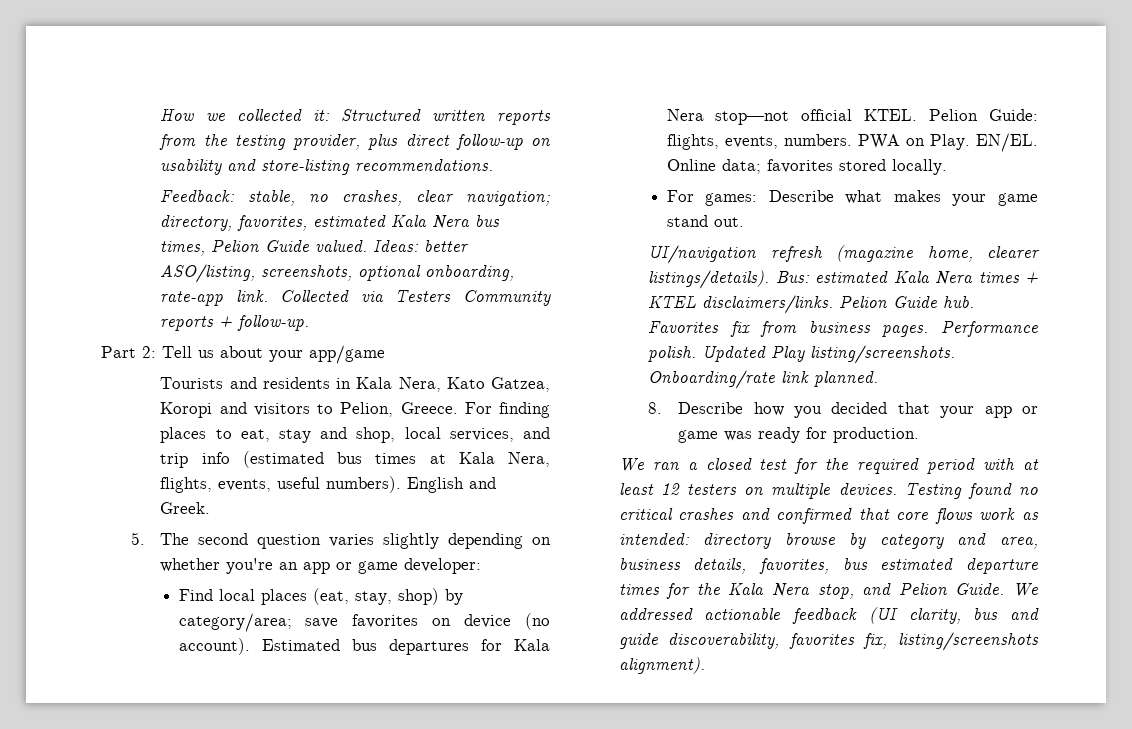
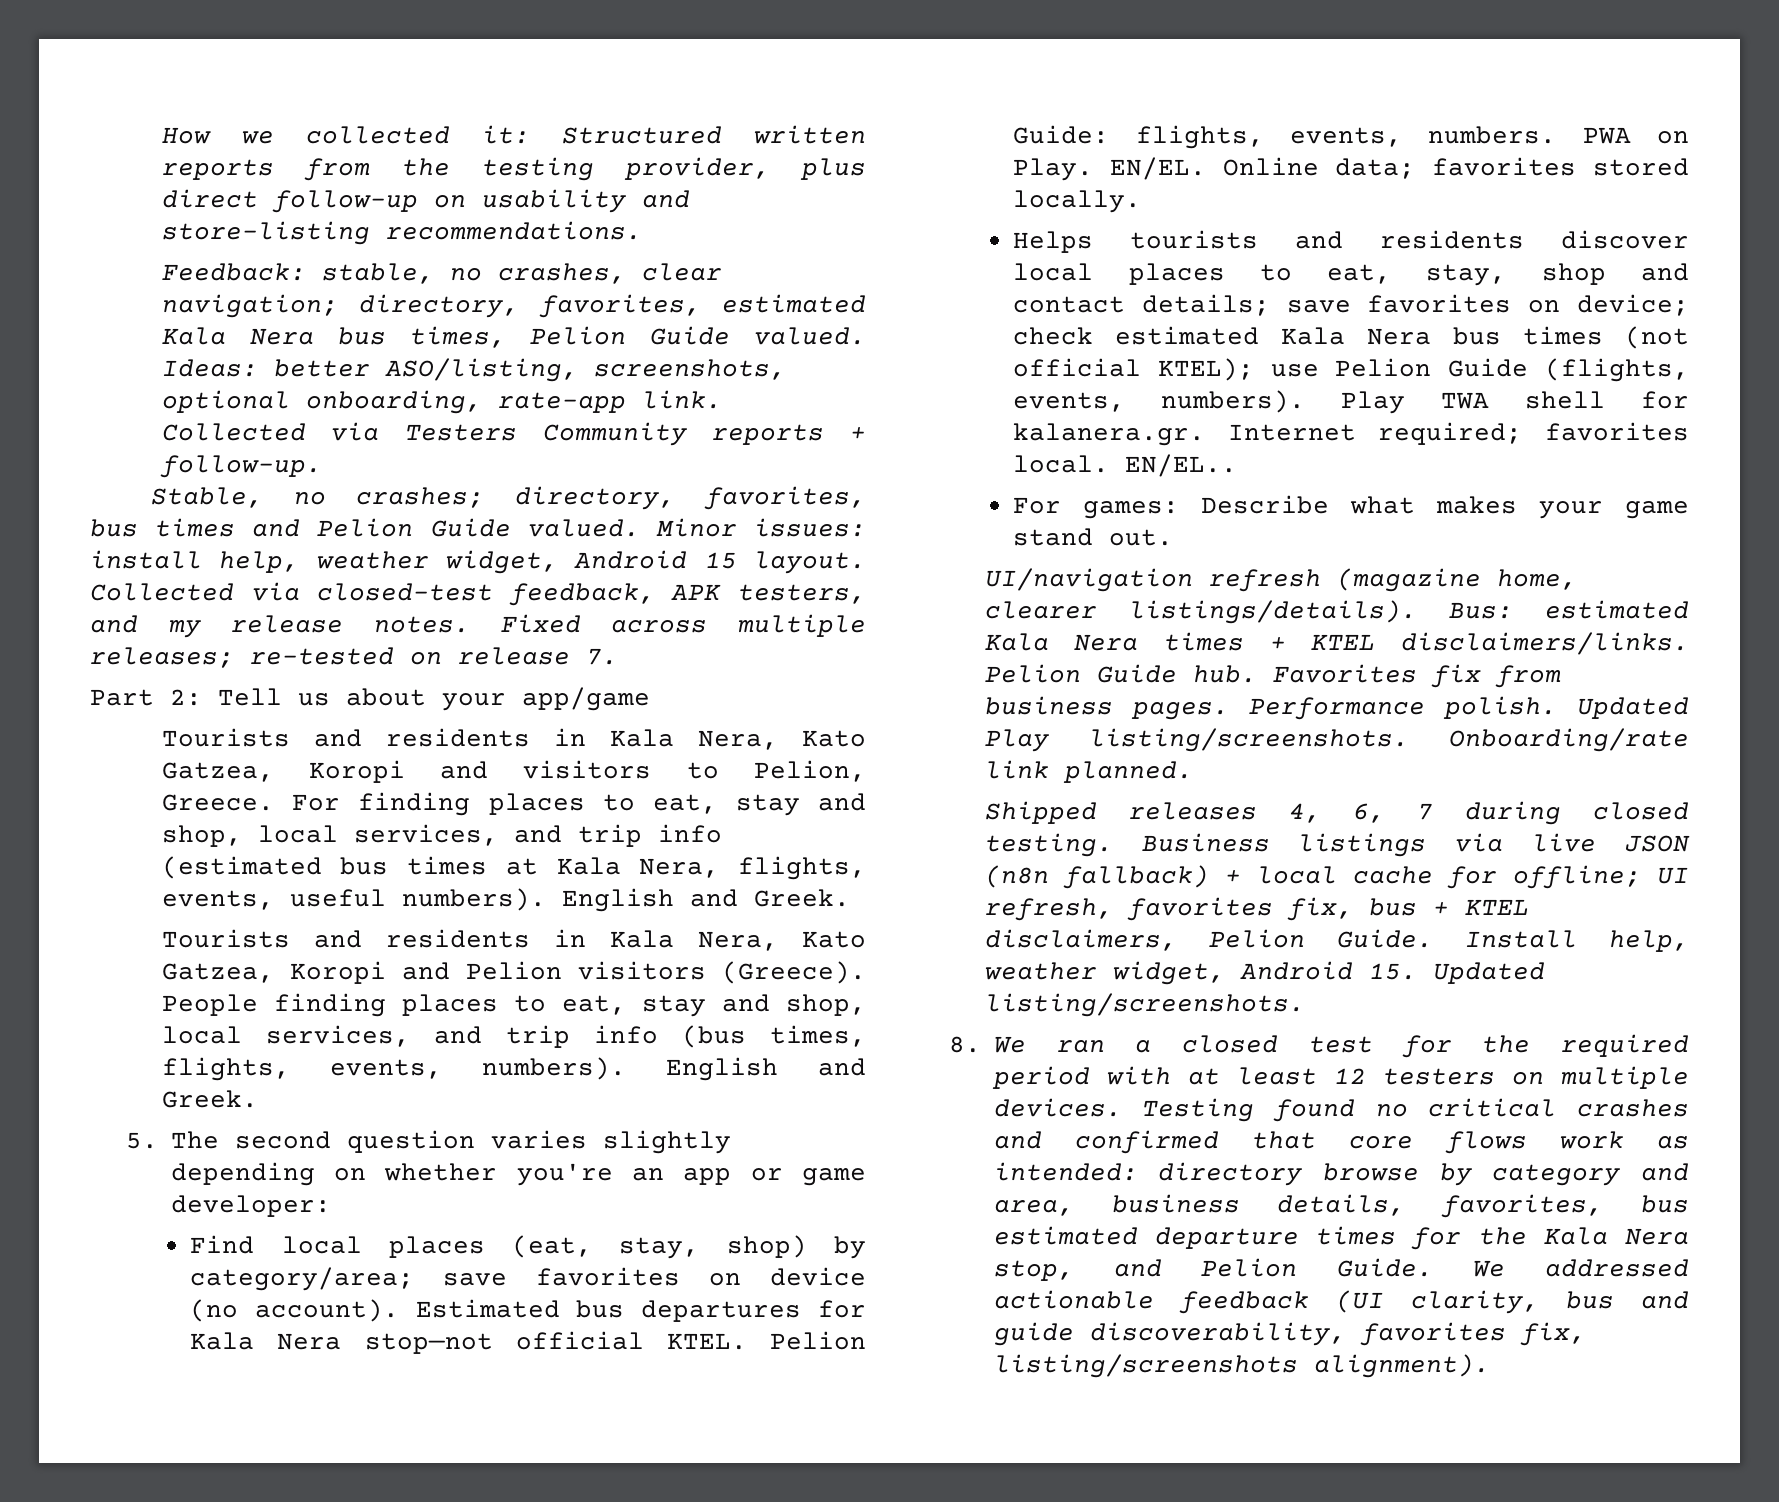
+ Stable, no crashes; directory, favorites, bus times and Pelion Guide valued. Minor issues: install help, weather widget, Android 15 layout. Collected via closed-test feedback, APK testers, and my release notes. Fixed across multiple releases; re-tested on release 7.
+ Tourists and residents in Kala Nera, Kato Gatzea, Koropi and Pelion visitors (Greece). People finding places to eat, stay and shop, local services, and trip info (bus times, flights, events, numbers). English and Greek.
+ Helps tourists and residents discover local places to eat, stay, shop and contact details; save favorites on device; check estimated Kala Nera bus times (not official KTEL); use Pelion Guide (flights, events, numbers). Play TWA shell for kalanera.gr. Internet required; favorites local. EN/EL..
- 8. Describe how you decided that your app or game was ready for production.
- We ran a closed test for the required period with at least 12 testers on multiple devices.
+ Shipped releases 4, 6, 7 during closed testing. Business listings via live JSON (n8n fallback) + local cache for offline; UI refresh, favorites fix, bus + KTEL disclaimers, Pelion Guide. Install help, weather widget, Android 15. Updated listing/screenshots.
+ 8. We ran a closed test for the required period with at least 12 testers on multiple devices.

